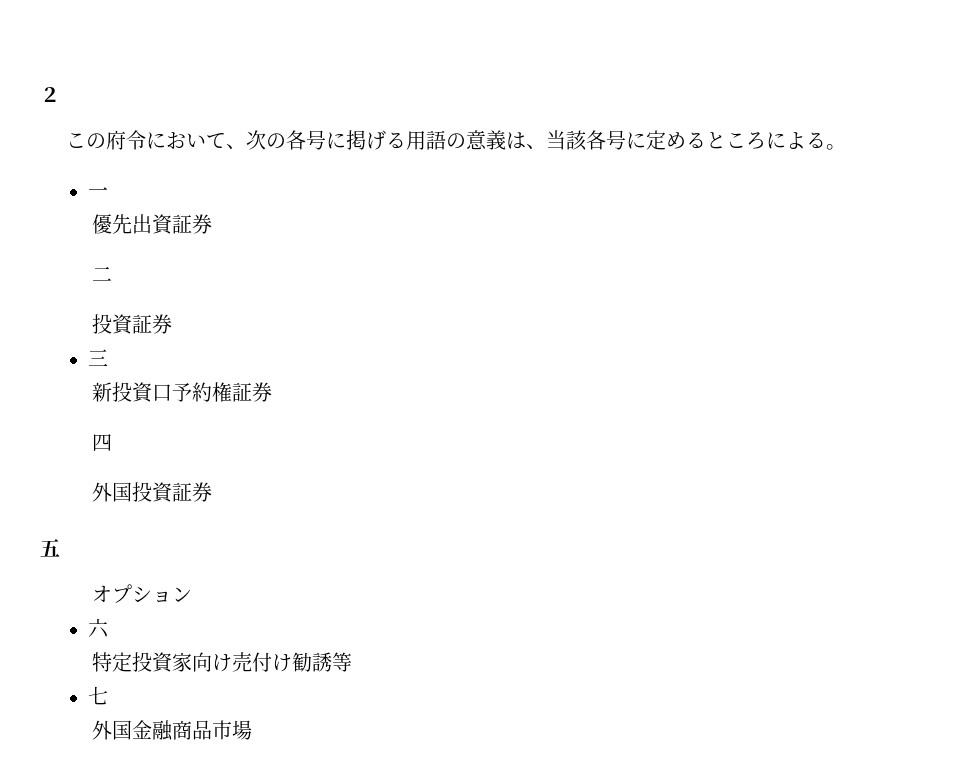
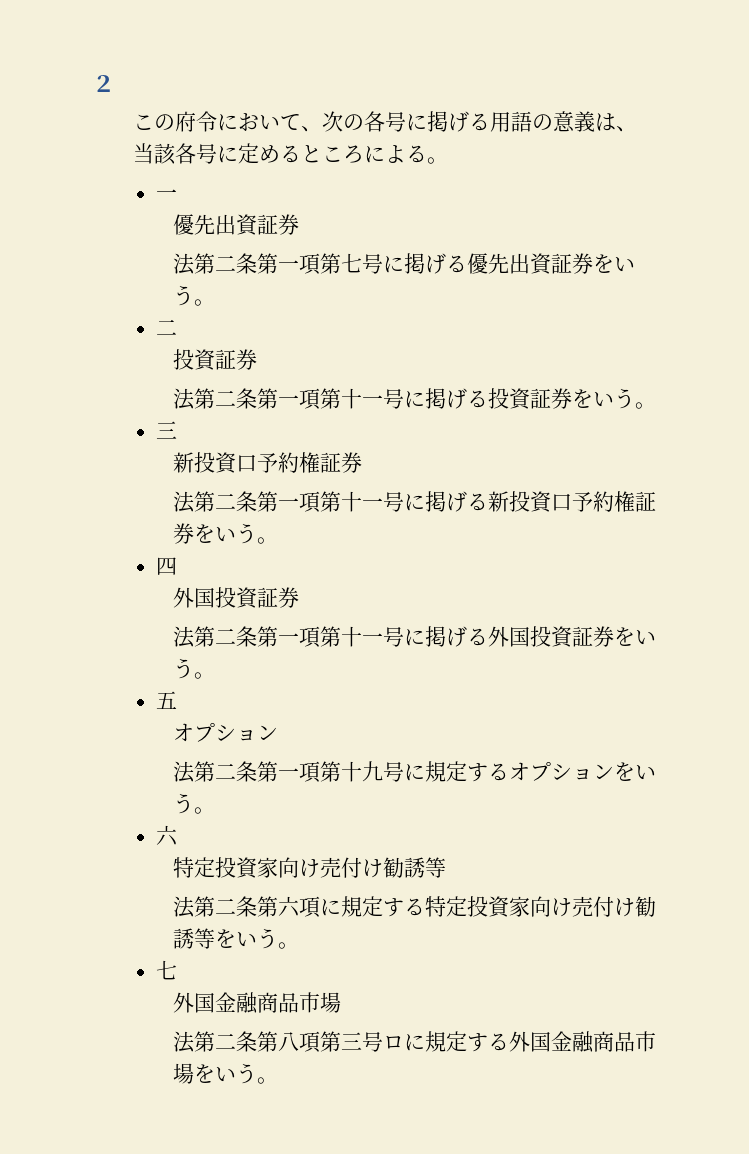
+ 法第二条第一項第七号に掲げる優先出資証券をいう。
  二
  投資証券
+ 法第二条第一項第十一号に掲げる投資証券をいう。
+ 法第二条第一項第十一号に掲げる新投資口予約権証券をいう。
  四
  外国投資証券
+ 法第二条第一項第十一号に掲げる外国投資証券をいう。
  五
  オプション
+ 法第二条第一項第十九号に規定するオプションをいう。
+ 法第二条第六項に規定する特定投資家向け売付け勧誘等をいう。
+ 法第二条第八項第三号ロに規定する外国金融商品市場をいう。

